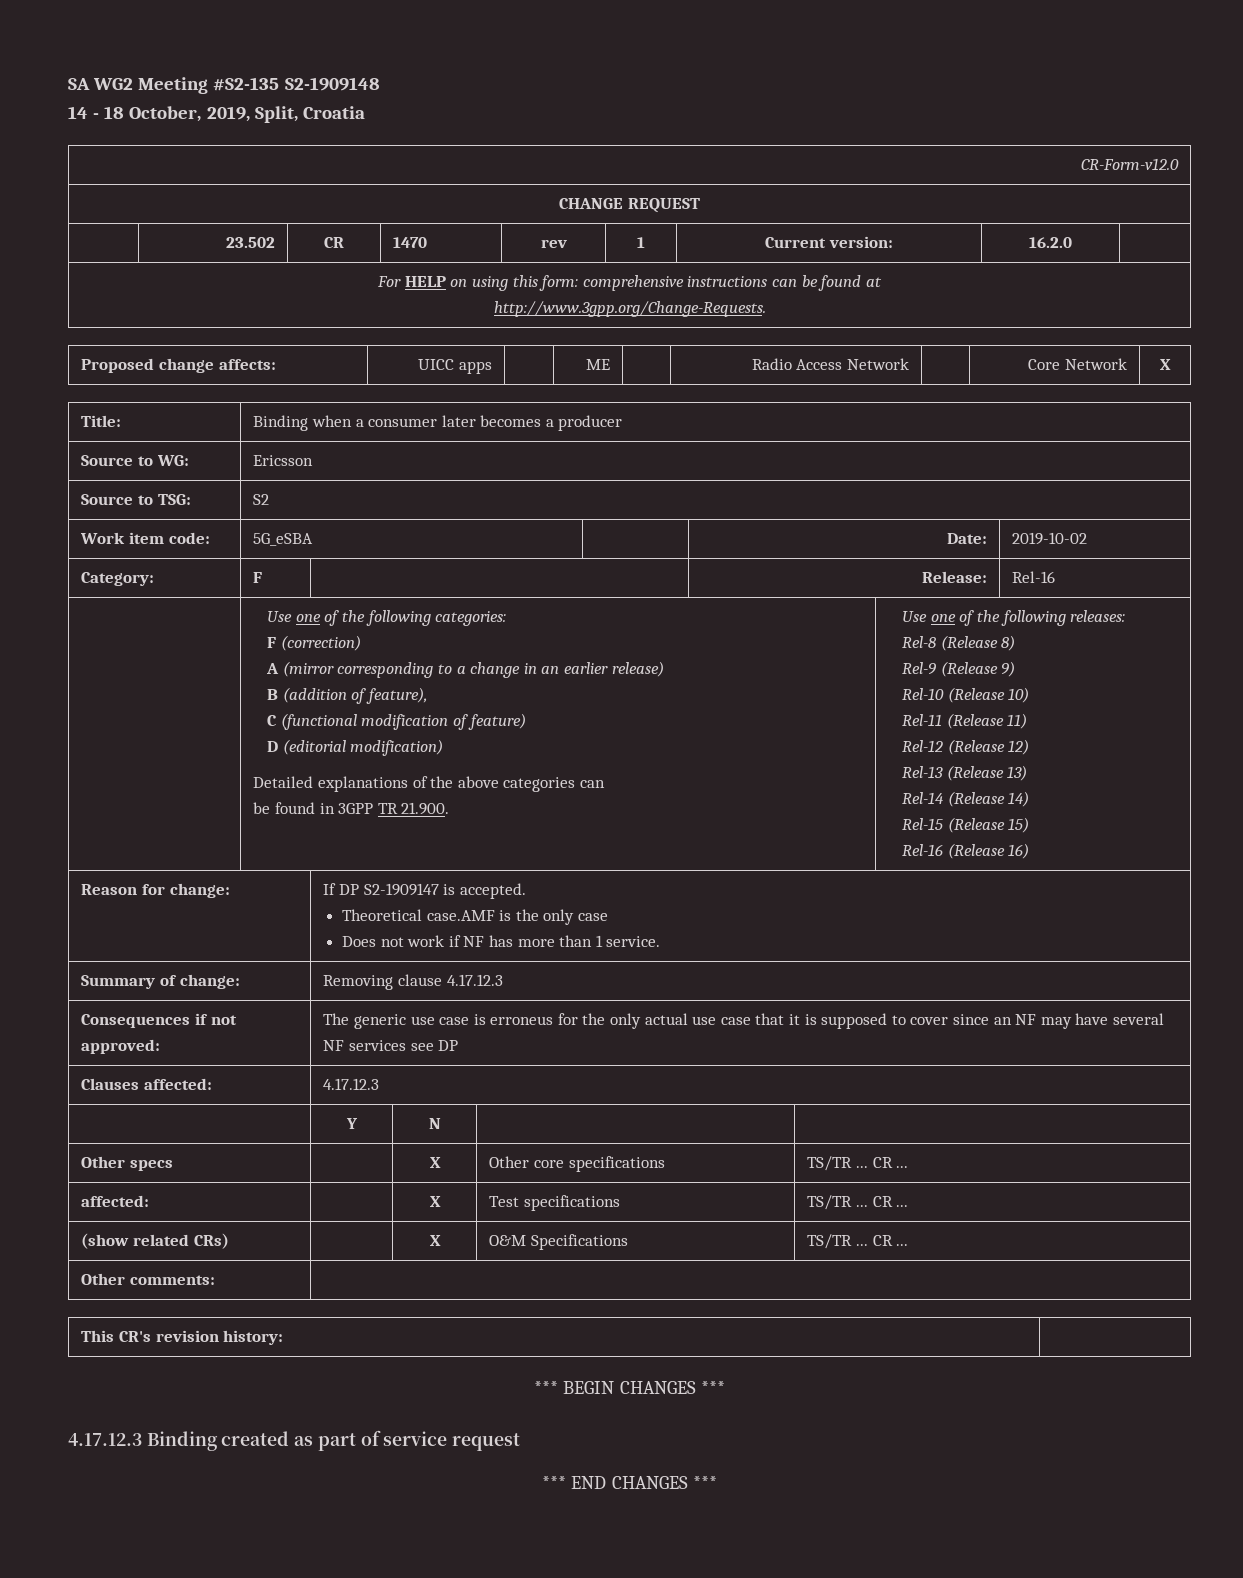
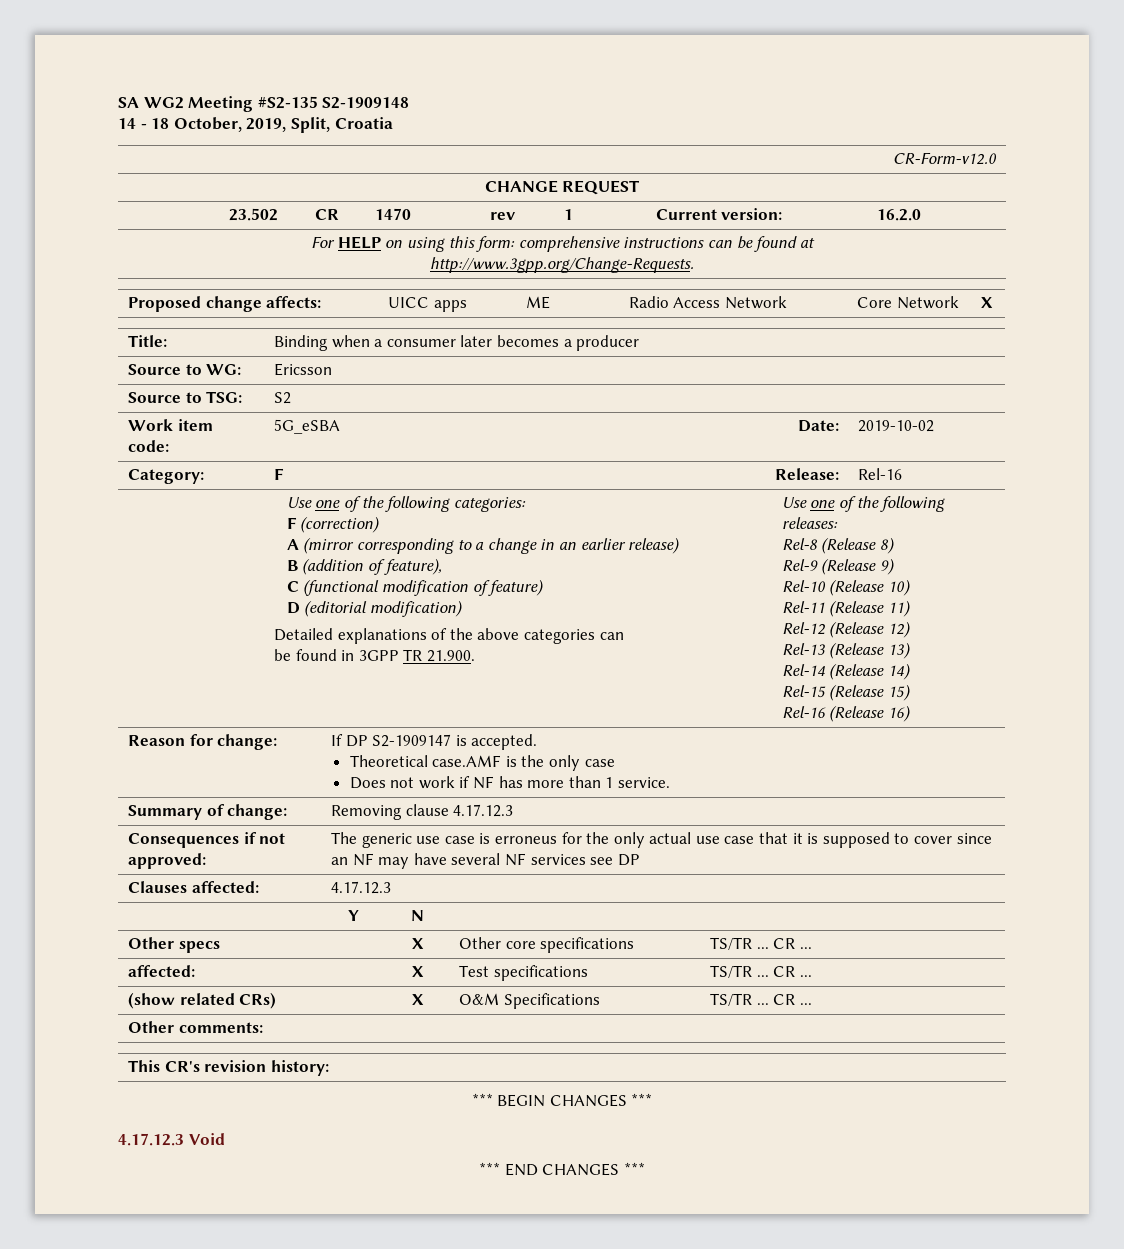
- 4.17.12.3 Binding created as part of service request
+ 4.17.12.3 Void

